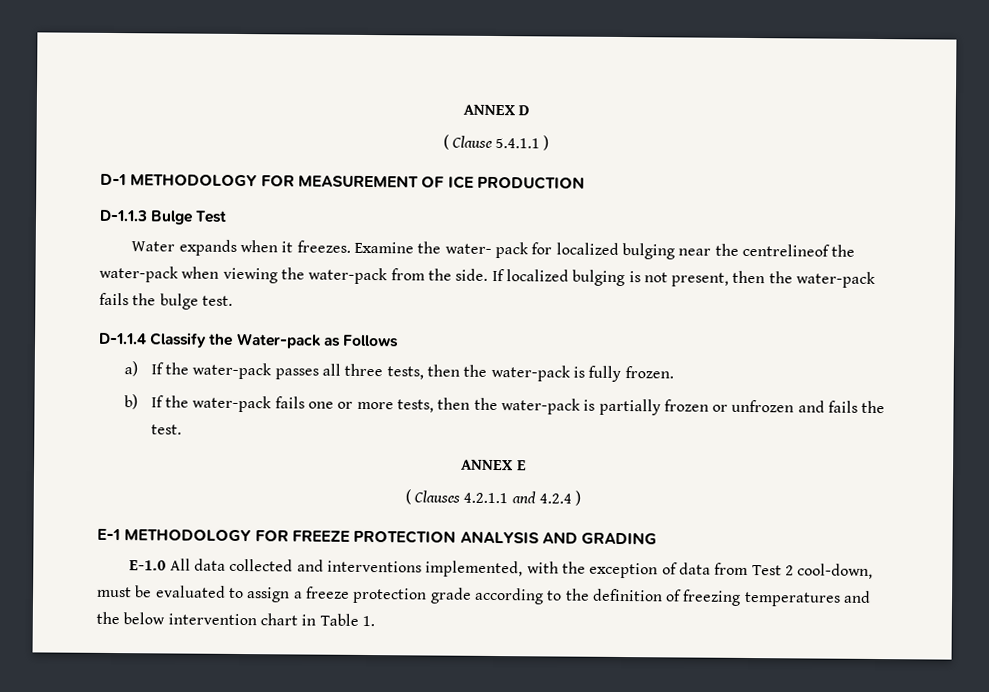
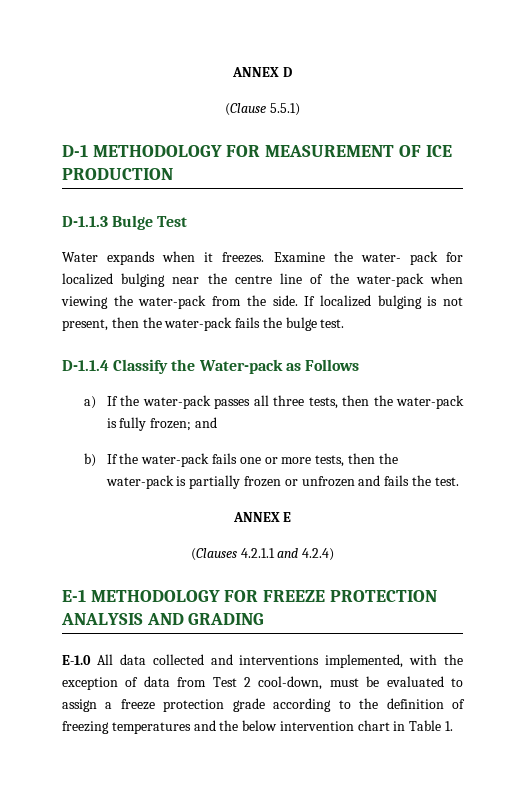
- ( Clause 5.4.1.1 )
+ (Clause 5.5.1)
- Examine the water- pack for localized bulging near the centrelineof the water-pack when viewing the water-pack from the side.
+ Examine the water- pack for localized bulging near the centre line of the water-pack when viewing the water-pack from the side.
- a) If the water-pack passes all three tests, then the water-pack is fully frozen.
+ a) If the water-pack passes all three tests, then the water-pack is fully frozen; and
- ( Clauses 4.2.1.1 and 4.2.4 )
+ (Clauses 4.2.1.1 and 4.2.4)

